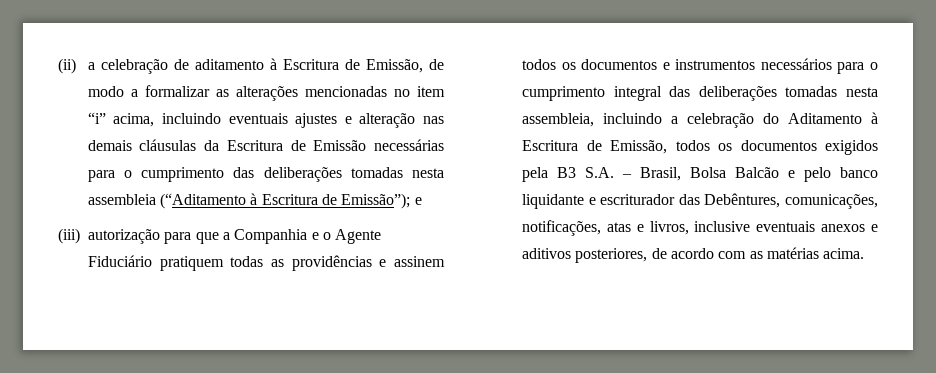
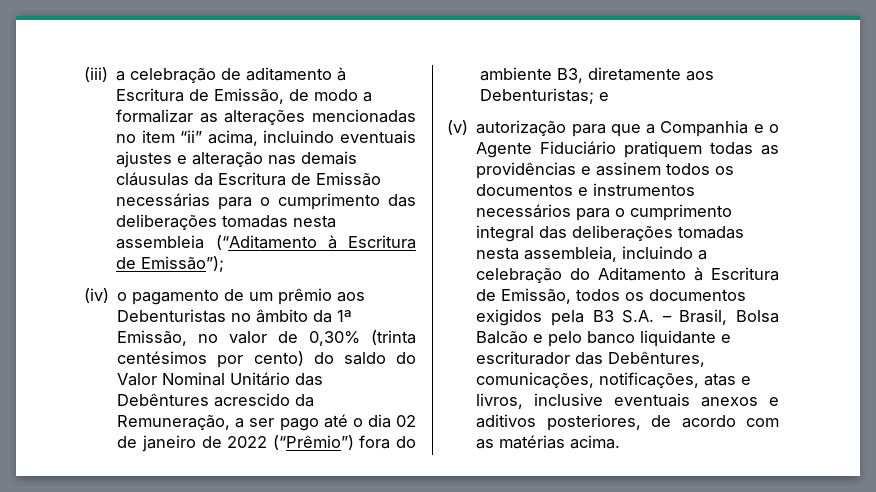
- (ii) a celebração de aditamento à Escritura de Emissão, de modo a formalizar as alterações mencionadas no item “i” acima, incluindo eventuais ajustes e alteração nas demais cláusulas da Escritura de Emissão necessárias para o cumprimento das deliberações tomadas nesta assembleia (“Aditamento à Escritura de Emissão”); e
+ (iii) a celebração de aditamento à Escritura de Emissão, de modo a formalizar as alterações mencionadas no item “ii” acima, incluindo eventuais ajustes e alteração nas demais cláusulas da Escritura de Emissão necessárias para o cumprimento das deliberações tomadas nesta assembleia (“Aditamento à Escritura de Emissão”);
+ (iv) o pagamento de um prêmio aos Debenturistas no âmbito da 1ª Emissão, no valor de 0,30% (trinta centésimos por cento) do saldo do Valor Nominal Unitário das Debêntures acrescido da Remuneração, a ser pago até o dia 02 de janeiro de 2022 (“Prêmio”) fora do ambiente B3, diretamente aos Debenturistas; e
- (iii) autorização para que a Companhia e o Agente Fiduciário pratiquem todas as providências e assinem todos os documentos e instrumentos necessários para o cumprimento integral das deliberações tomadas nesta assembleia, incluindo a celebração do Aditamento à Escritura de Emissão, todos os documentos exigidos pela B3 S.A. – Brasil, Bolsa Balcão e pelo banco liquidante e escriturador das Debêntures, comunicações, notificações, atas e livros, inclusive eventuais anexos e aditivos posteriores, de acordo com as matérias acima.
+ (v) autorização para que a Companhia e o Agente Fiduciário pratiquem todas as providências e assinem todos os documentos e instrumentos necessários para o cumprimento integral das deliberações tomadas nesta assembleia, incluindo a celebração do Aditamento à Escritura de Emissão, todos os documentos exigidos pela B3 S.A. – Brasil, Bolsa Balcão e pelo banco liquidante e escriturador das Debêntures, comunicações, notificações, atas e livros, inclusive eventuais anexos e aditivos posteriores, de acordo com as matérias acima.

